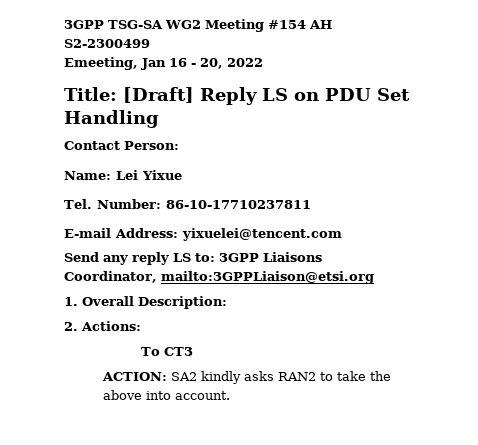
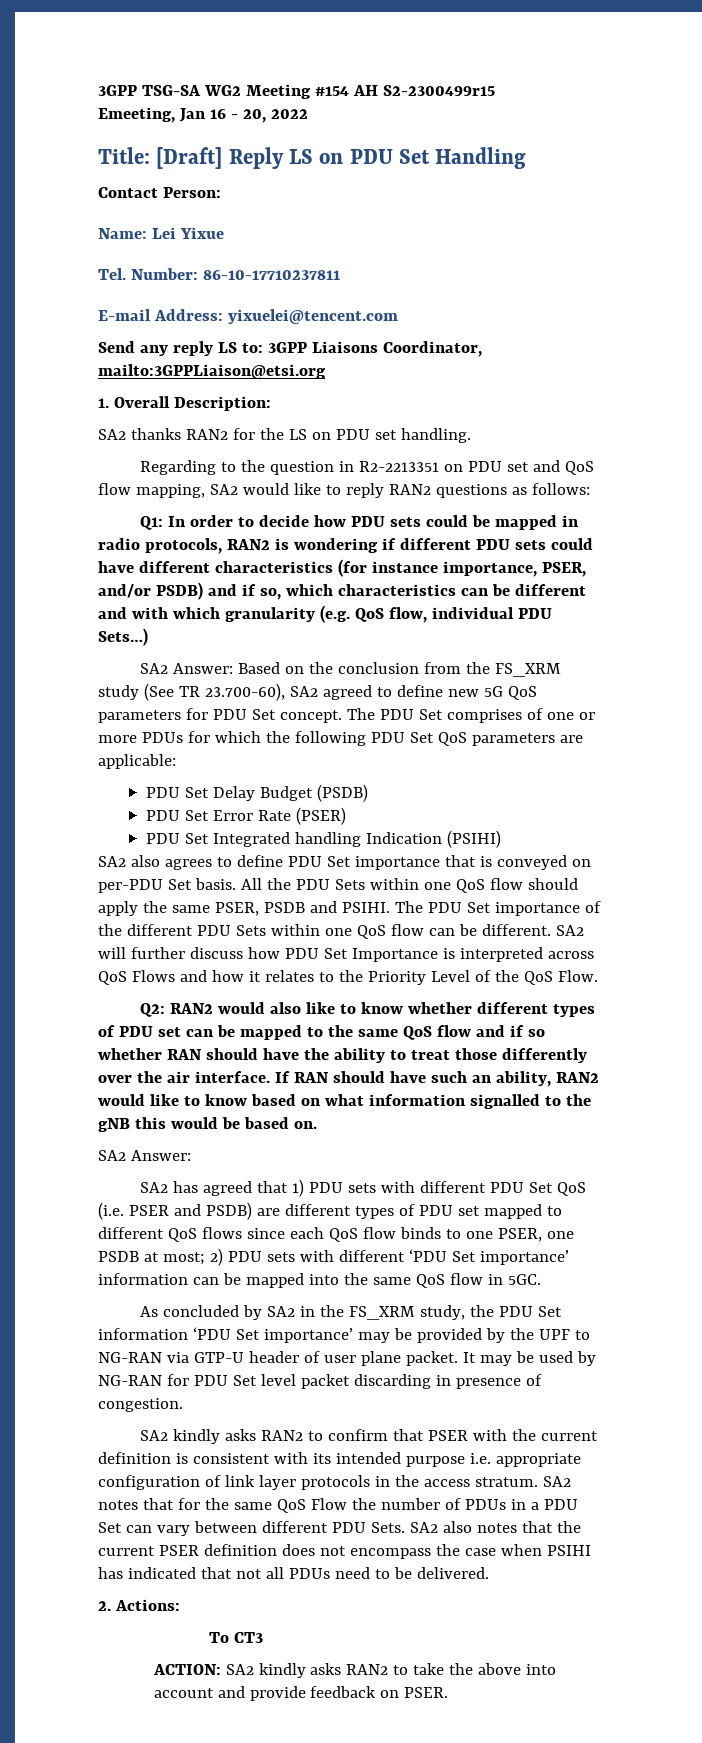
- 3GPP TSG-SA WG2 Meeting #154 AH S2-2300499
+ 3GPP TSG-SA WG2 Meeting #154 AH S2-2300499r15
+ SA2 thanks RAN2 for the LS on PDU set handling.
+ Regarding to the question in R2-2213351 on PDU set and QoS flow mapping, SA2 would like to reply RAN2 questions as follows:
+ Q1: In order to decide how PDU sets could be mapped in radio protocols, RAN2 is wondering if different PDU sets could have different characteristics (for instance importance, PSER, and/or PSDB) and if so, which characteristics can be different and with which granularity (e.g. QoS flow, individual PDU Sets…)
+ SA2 Answer: Based on the conclusion from the FS_XRM study (See TR 23.700-60), SA2 agreed to define new 5G QoS parameters for PDU Set concept. The PDU Set comprises of one or more PDUs for which the following PDU Set QoS parameters are applicable:
+ PDU Set Delay Budget (PSDB)
+ PDU Set Error Rate (PSER)
+ PDU Set Integrated handling Indication (PSIHI)
+ SA2 also agrees to define PDU Set importance that is conveyed on per-PDU Set basis. All the PDU Sets within one QoS flow should apply the same PSER, PSDB and PSIHI. The PDU Set importance of the different PDU Sets within one QoS flow can be different. SA2 will further discuss how PDU Set Importance is interpreted across QoS Flows and how it relates to the Priority Level of the QoS Flow.
+ Q2: RAN2 would also like to know whether different types of PDU set can be mapped to the same QoS flow and if so whether RAN should have the ability to treat those differently over the air interface. If RAN should have such an ability, RAN2 would like to know based on what information signalled to the gNB this would be based on.
+ SA2 Answer:
+ SA2 has agreed that 1) PDU sets with different PDU Set QoS (i.e. PSER and PSDB) are different types of PDU set mapped to different QoS flows since each QoS flow binds to one PSER, one PSDB at most; 2) PDU sets with different ‘PDU Set importance’ information can be mapped into the same QoS flow in 5GC.
+ As concluded by SA2 in the FS_XRM study, the PDU Set information ‘PDU Set importance’ may be provided by the UPF to NG-RAN via GTP-U header of user plane packet. It may be used by NG-RAN for PDU Set level packet discarding in presence of congestion.
+ SA2 kindly asks RAN2 to confirm that PSER with the current definition is consistent with its intended purpose i.e. appropriate configuration of link layer protocols in the access stratum. SA2 notes that for the same QoS Flow the number of PDUs in a PDU Set can vary between different PDU Sets. SA2 also notes that the current PSER definition does not encompass the case when PSIHI has indicated that not all PDUs need to be delivered.
- ACTION: SA2 kindly asks RAN2 to take the above into account.
+ ACTION: SA2 kindly asks RAN2 to take the above into account and provide feedback on PSER.

